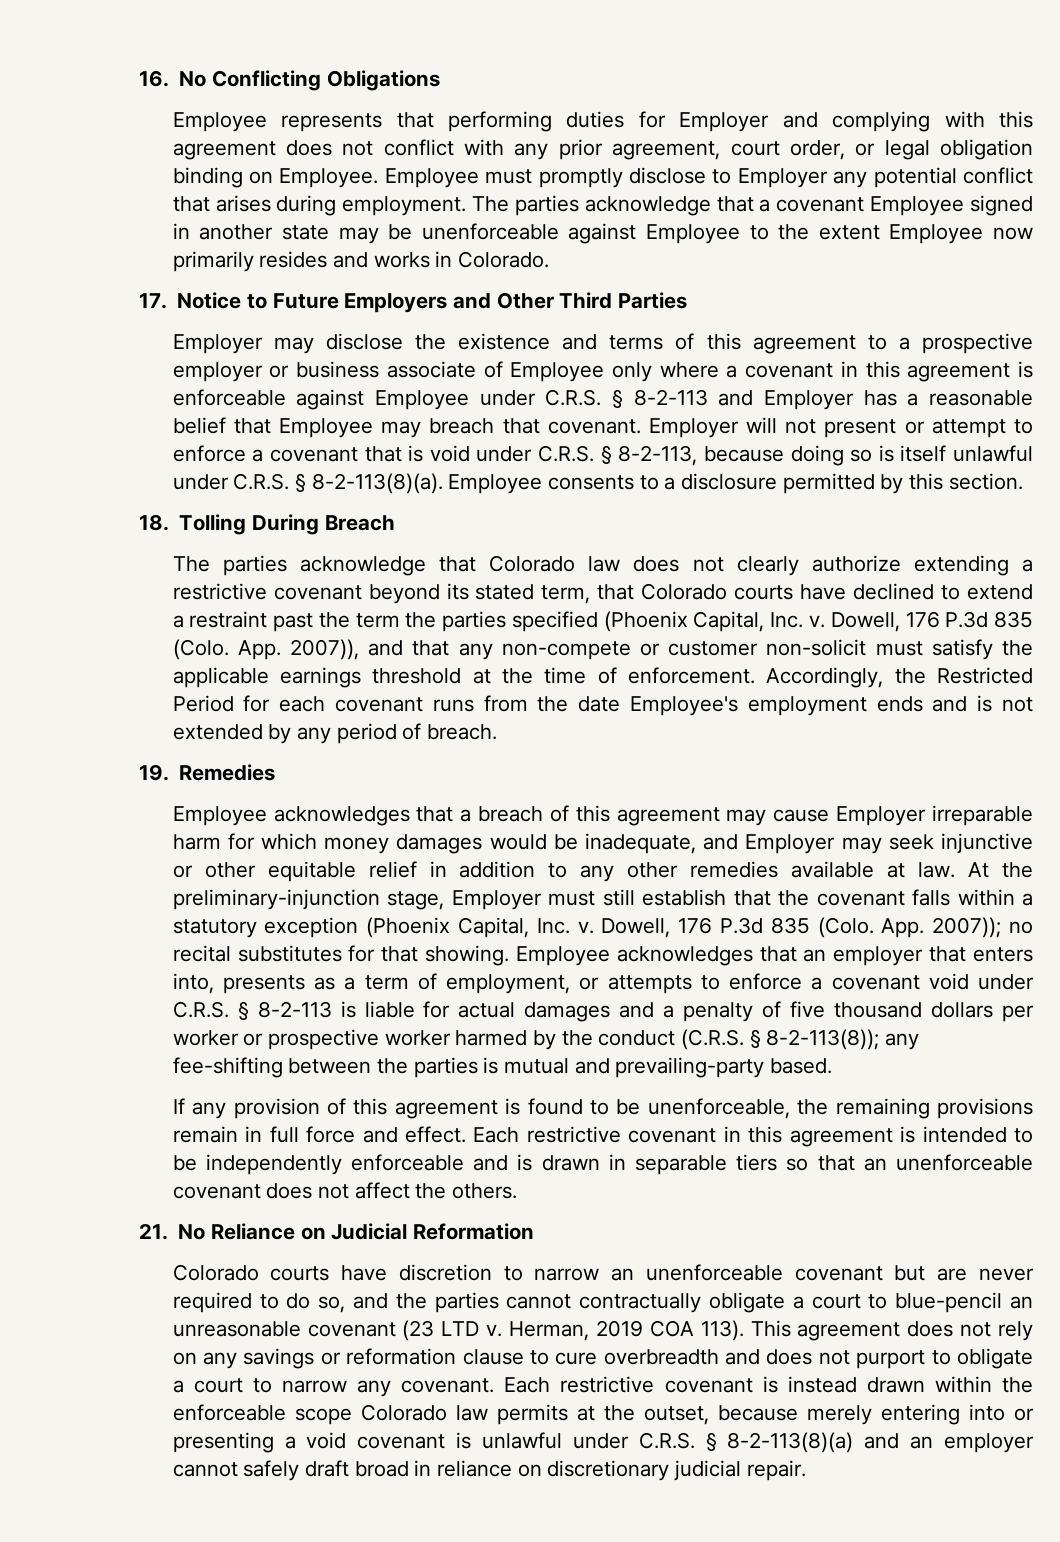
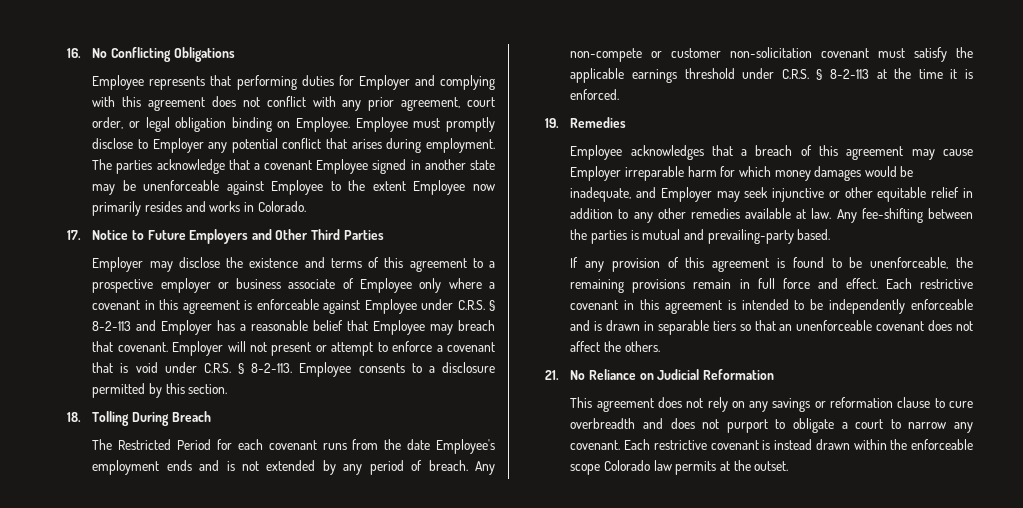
- Employer will not present or attempt to enforce a covenant that is void under C.R.S. § 8-2-113, because doing so is itself unlawful under C.R.S. § 8-2-113(8)(a).
+ Employer will not present or attempt to enforce a covenant that is void under C.R.S. § 8-2-113.
- The parties acknowledge that Colorado law does not clearly authorize extending a restrictive covenant beyond its stated term, that Colorado courts have declined to extend a restraint past the term the parties specified (Phoenix Capital, Inc. v. Dowell, 176 P.3d 835 (Colo. App. 2007)), and that any non-compete or customer non-solicit must satisfy the applicable earnings threshold at the time of enforcement. Accordingly, the Restricted Period for each covenant runs from the date Employee's employment ends and is not extended by any period of breach.
+ The Restricted Period for each covenant runs from the date Employee's employment ends and is not extended by any period of breach. Any non-compete or customer non-solicitation covenant must satisfy the applicable earnings threshold under C.R.S. § 8-2-113 at the time it is enforced.
- At the preliminary-injunction stage, Employer must still establish that the covenant falls within a statutory exception (Phoenix Capital, Inc. v. Dowell, 176 P.3d 835 (Colo. App. 2007)); no recital substitutes for that showing. Employee acknowledges that an employer that enters into, presents as a term of employment, or attempts to enforce a covenant void under C.R.S. § 8-2-113 is liable for actual damages and a penalty of five thousand dollars per worker or prospective worker harmed by the conduct (C.R.S. § 8-2-113(8)); any fee-shifting between the parties is mutual and prevailing-party based.
+ Any fee-shifting between the parties is mutual and prevailing-party based.
- Colorado courts have discretion to narrow an unenforceable covenant but are never required to do so, and the parties cannot contractually obligate a court to blue-pencil an unreasonable covenant (23 LTD v. Herman, 2019 COA 113).
- Each restrictive covenant is instead drawn within the enforceable scope Colorado law permits at the outset, because merely entering into or presenting a void covenant is unlawful under C.R.S. § 8-2-113(8)(a) and an employer cannot safely draft broad in reliance on discretionary judicial repair.
+ Each restrictive covenant is instead drawn within the enforceable scope Colorado law permits at the outset.

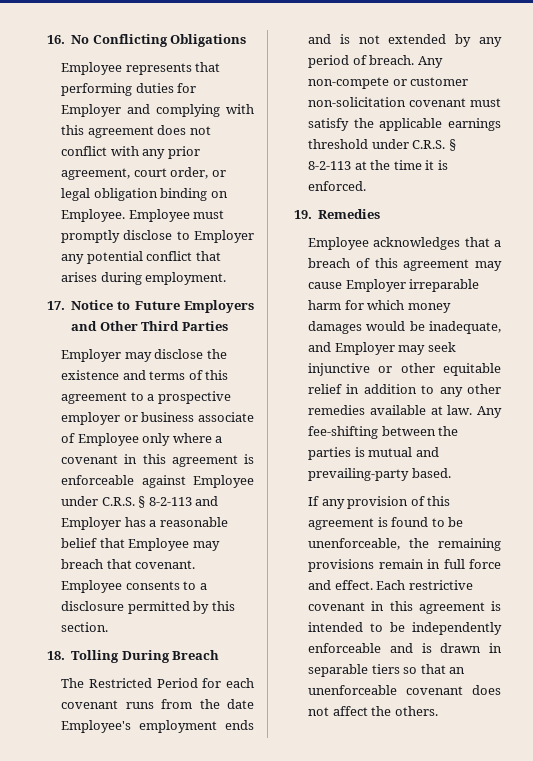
- The parties acknowledge that a covenant Employee signed in another state may be unenforceable against Employee to the extent Employee now primarily resides and works in Colorado.
- Employer will not present or attempt to enforce a covenant that is void under C.R.S. § 8-2-113.
- 21. No Reliance on Judicial Reformation
- This agreement does not rely on any savings or reformation clause to cure overbreadth and does not purport to obligate a court to narrow any covenant. Each restrictive covenant is instead drawn within the enforceable scope Colorado law permits at the outset.

